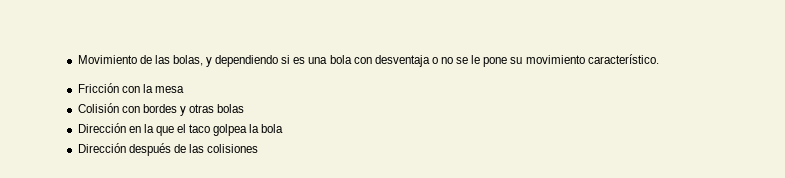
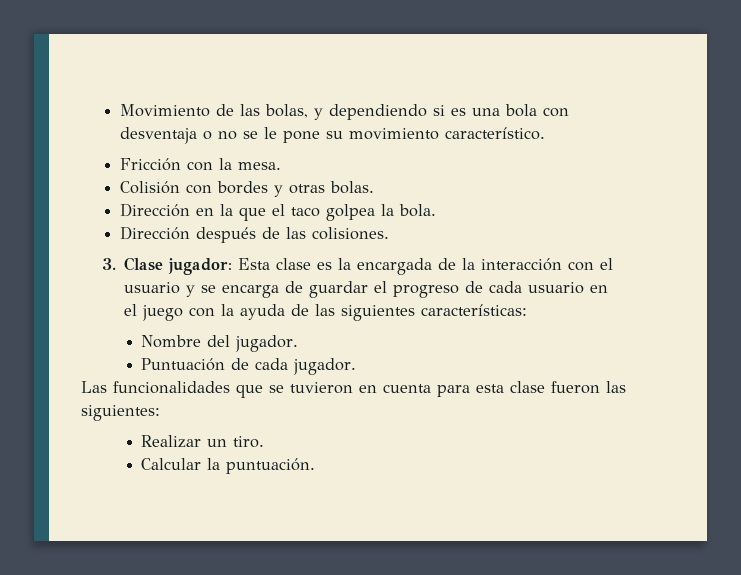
- Fricción con la mesa
+ Fricción con la mesa.
- Colisión con bordes y otras bolas
+ Colisión con bordes y otras bolas.
- Dirección en la que el taco golpea la bola
+ Dirección en la que el taco golpea la bola.
- Dirección después de las colisiones
+ Dirección después de las colisiones.
+ 3. Clase jugador: Esta clase es la encargada de la interacción con el usuario y se encarga de guardar el progreso de cada usuario en el juego con la ayuda de las siguientes características:
+ Nombre del jugador.
+ Puntuación de cada jugador.
+ Las funcionalidades que se tuvieron en cuenta para esta clase fueron las siguientes:
+ Realizar un tiro.
+ Calcular la puntuación.

